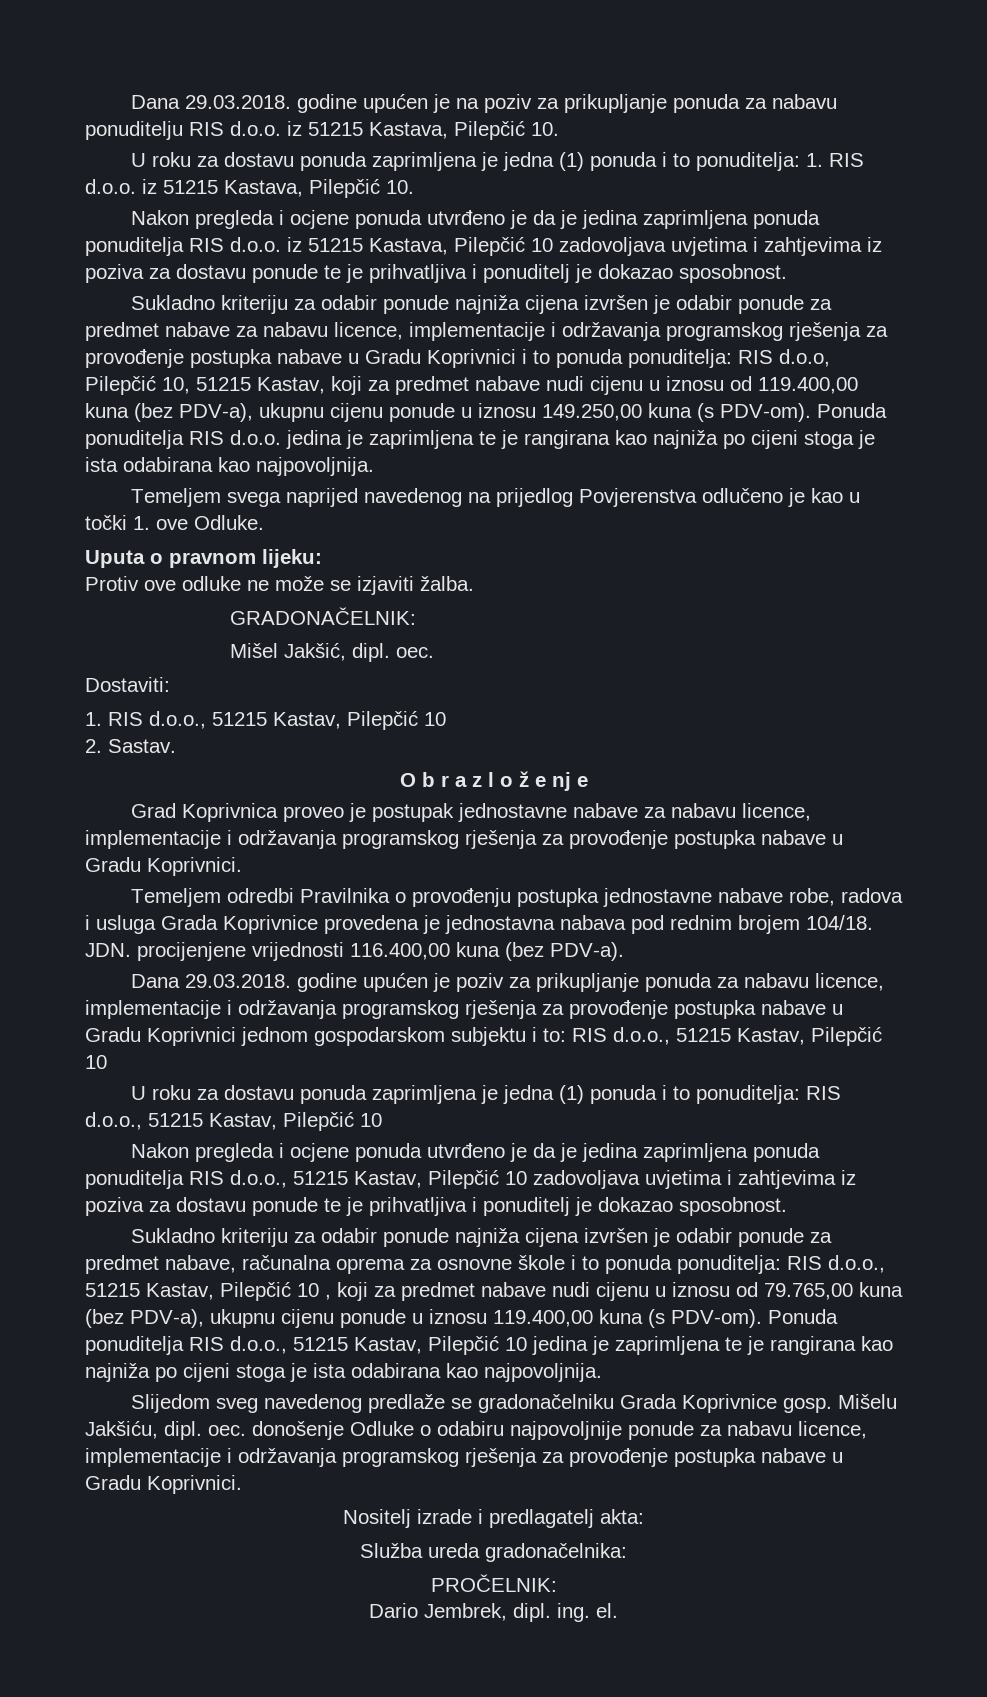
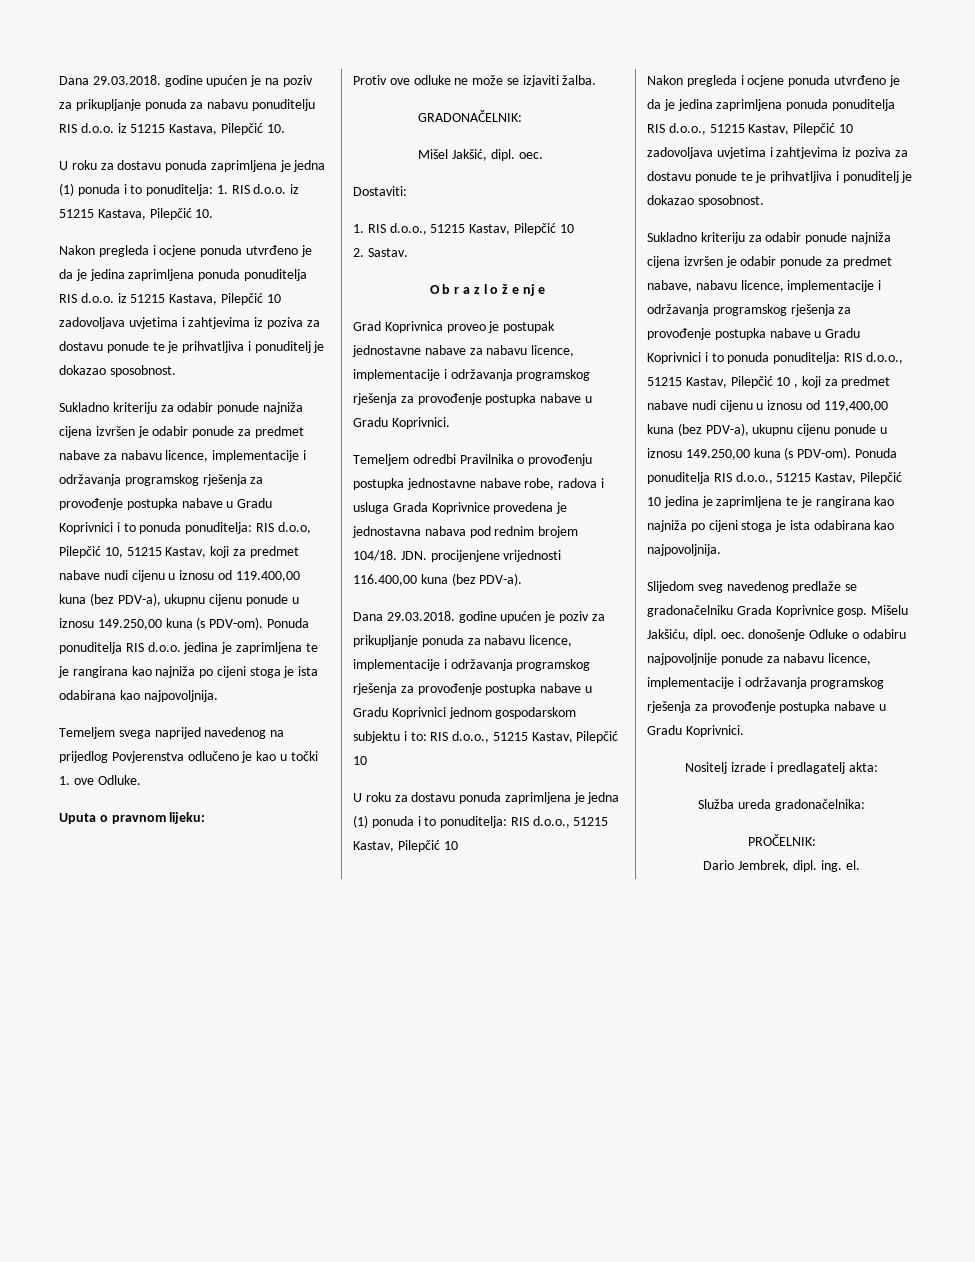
- Sukladno kriteriju za odabir ponude najniža cijena izvršen je odabir ponude za predmet nabave, računalna oprema za osnovne škole i to ponuda ponuditelja: RIS d.o.o., 51215 Kastav, Pilepčić 10 , koji za predmet nabave nudi cijenu u iznosu od 79.765,00 kuna (bez PDV-a), ukupnu cijenu ponude u iznosu 119.400,00 kuna (s PDV-om).
+ Sukladno kriteriju za odabir ponude najniža cijena izvršen je odabir ponude za predmet nabave, nabavu licence, implementacije i održavanja programskog rješenja za provođenje postupka nabave u Gradu Koprivnici i to ponuda ponuditelja: RIS d.o.o., 51215 Kastav, Pilepčić 10 , koji za predmet nabave nudi cijenu u iznosu od 119,400,00 kuna (bez PDV-a), ukupnu cijenu ponude u iznosu 149.250,00 kuna (s PDV-om).

